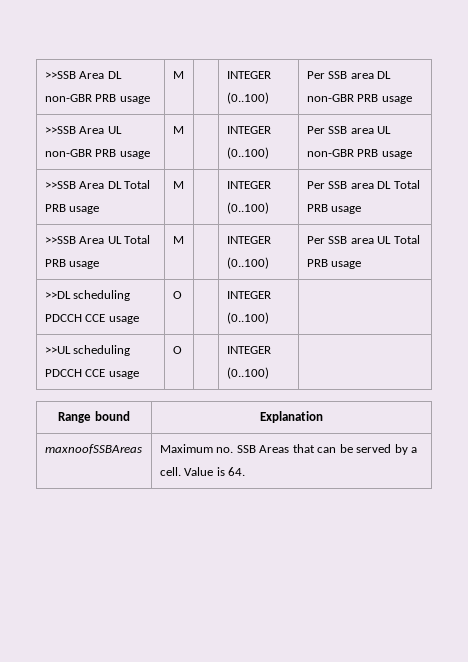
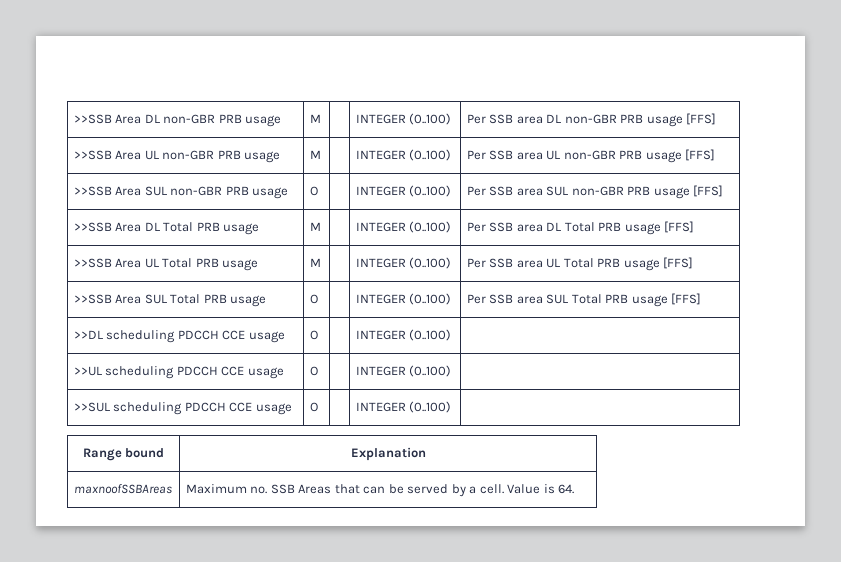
- >>SSB Area DL non-GBR PRB usage | M | | INTEGER (0..100) | Per SSB area DL non-GBR PRB usage
+ >>SSB Area DL non-GBR PRB usage | M | | INTEGER (0..100) | Per SSB area DL non-GBR PRB usage [FFS]
- >>SSB Area UL non-GBR PRB usage | M | | INTEGER (0..100) | Per SSB area UL non-GBR PRB usage
+ >>SSB Area UL non-GBR PRB usage | M | | INTEGER (0..100) | Per SSB area UL non-GBR PRB usage [FFS]
+ >>SSB Area SUL non-GBR PRB usage | O | | INTEGER (0..100) | Per SSB area SUL non-GBR PRB usage [FFS]
- >>SSB Area DL Total PRB usage | M | | INTEGER (0..100) | Per SSB area DL Total PRB usage
+ >>SSB Area DL Total PRB usage | M | | INTEGER (0..100) | Per SSB area DL Total PRB usage [FFS]
- >>SSB Area UL Total PRB usage | M | | INTEGER (0..100) | Per SSB area UL Total PRB usage
+ >>SSB Area UL Total PRB usage | M | | INTEGER (0..100) | Per SSB area UL Total PRB usage [FFS]
+ >>SSB Area SUL Total PRB usage | O | | INTEGER (0..100) | Per SSB area SUL Total PRB usage [FFS]
+ >>SUL scheduling PDCCH CCE usage | O | | INTEGER (0..100) |

